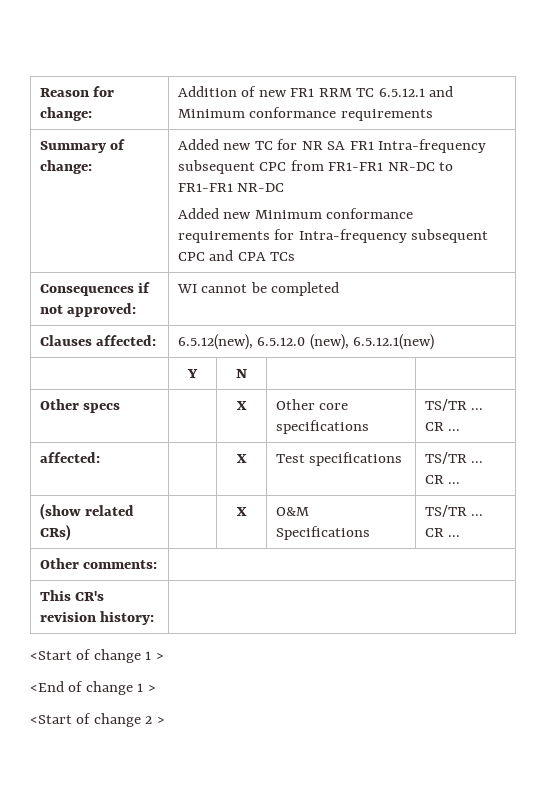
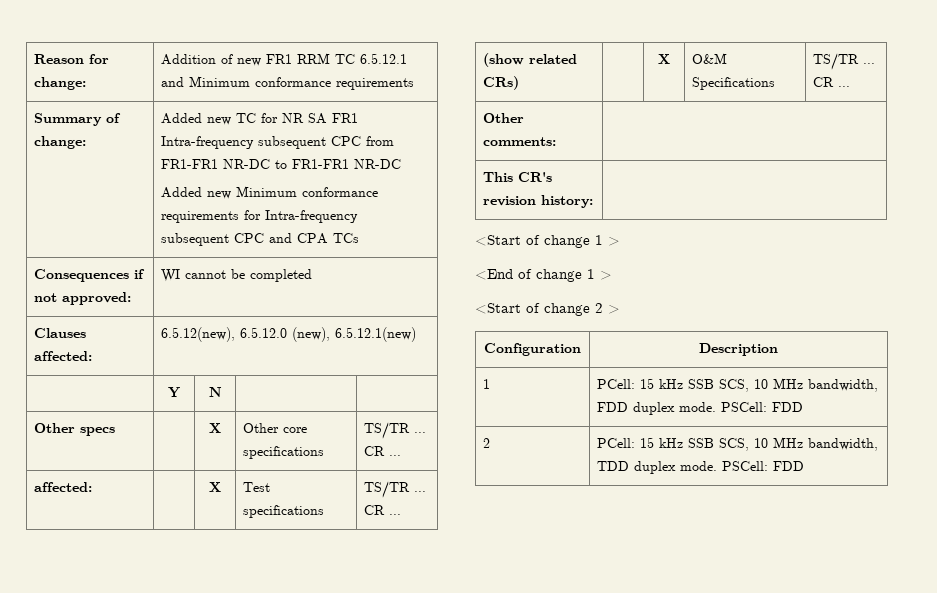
+ Configuration | Description
+ 1 | PCell: 15 kHz SSB SCS, 10 MHz bandwidth, FDD duplex mode. PSCell: FDD
+ 2 | PCell: 15 kHz SSB SCS, 10 MHz bandwidth, TDD duplex mode. PSCell: FDD

